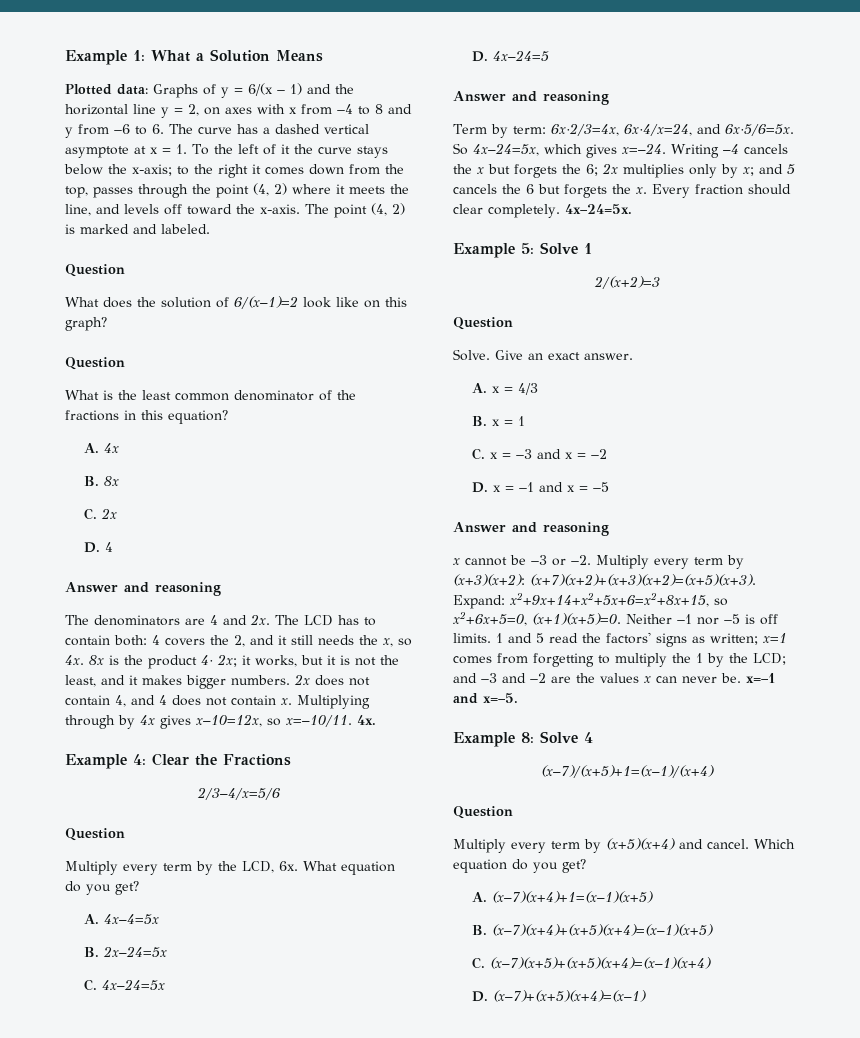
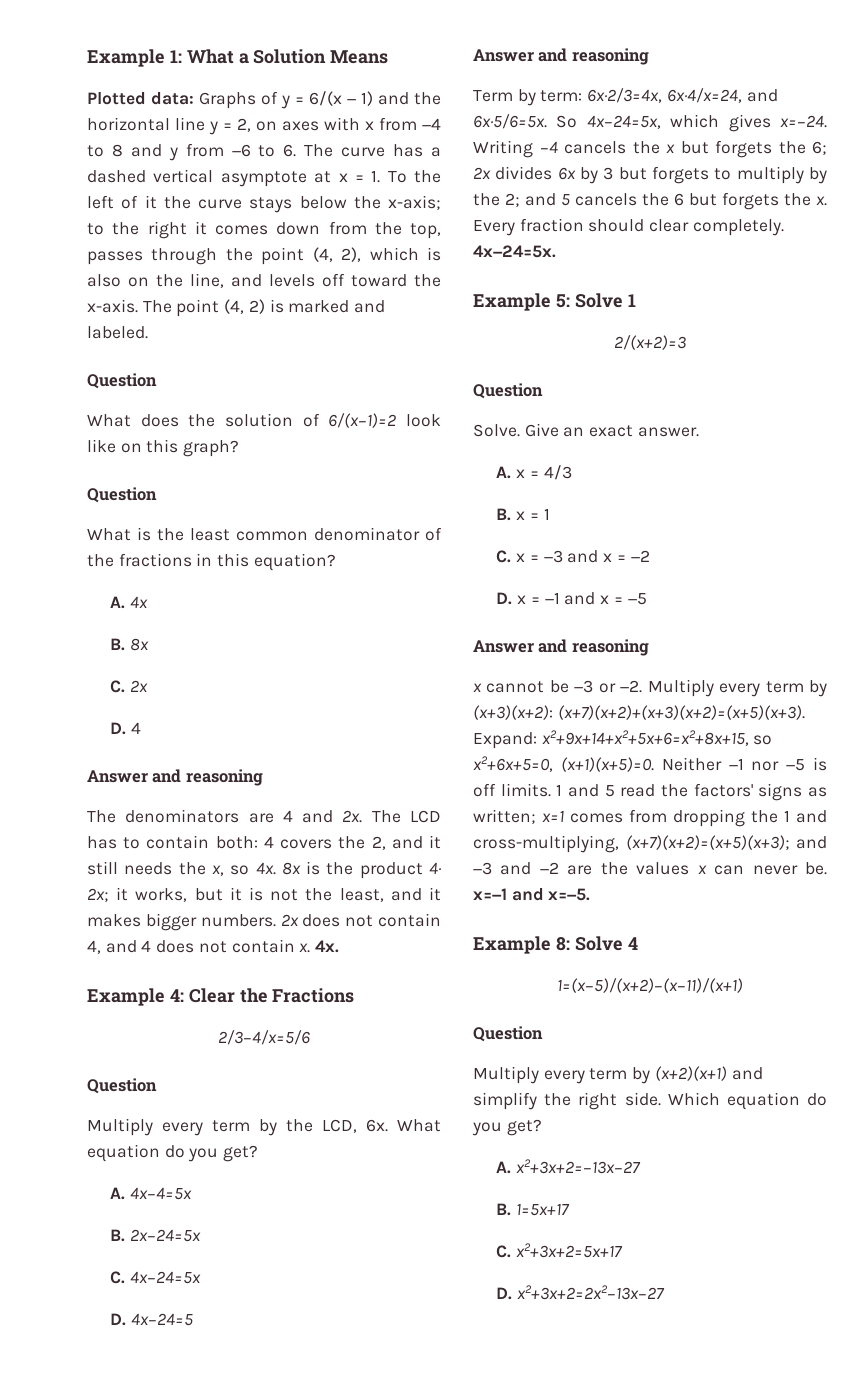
- to the right it comes down from the top, passes through the point (4, 2) where it meets the line, and levels off toward the x-axis.
+ to the right it comes down from the top, passes through the point (4, 2), which is also on the line, and levels off toward the x-axis.
- Multiplying through by 4x gives x−10=12x, so x=−10/11.
- Writing −4 cancels the x but forgets the 6; 2x multiplies only by x; and 5 cancels the 6 but forgets the x.
+ Writing −4 cancels the x but forgets the 6; 2x divides 6x by 3 but forgets to multiply by the 2; and 5 cancels the 6 but forgets the x.
- 1 and 5 read the factors' signs as written; x=1 comes from forgetting to multiply the 1 by the LCD; and −3 and −2 are the values x can never be. x=−1 and x=−5.
+ 1 and 5 read the factors' signs as written; x=1 comes from dropping the 1 and cross-multiplying, (x+7)(x+2)=(x+5)(x+3); and −3 and −2 are the values x can never be. x=−1 and x=−5.
- (x−7)/(x+5)+1=(x−1)/(x+4)
+ 1=(x−5)/(x+2)−(x−11)/(x+1)
  Question
- Multiply every term by (x+5)(x+4) and cancel.
+ Multiply every term by (x+2)(x+1) and simplify the right side.
- A. (x−7)(x+4)+1=(x−1)(x+5)
- B. (x−7)(x+4)+(x+5)(x+4)=(x−1)(x+5)
- C. (x−7)(x+5)+(x+5)(x+4)=(x−1)(x+4)
- D. (x−7)+(x+5)(x+4)=(x−1)
+ A. x2+3x+2=−13x−27
+ B. 1=5x+17
+ C. x2+3x+2=5x+17
+ D. x2+3x+2=2x2−13x−27

